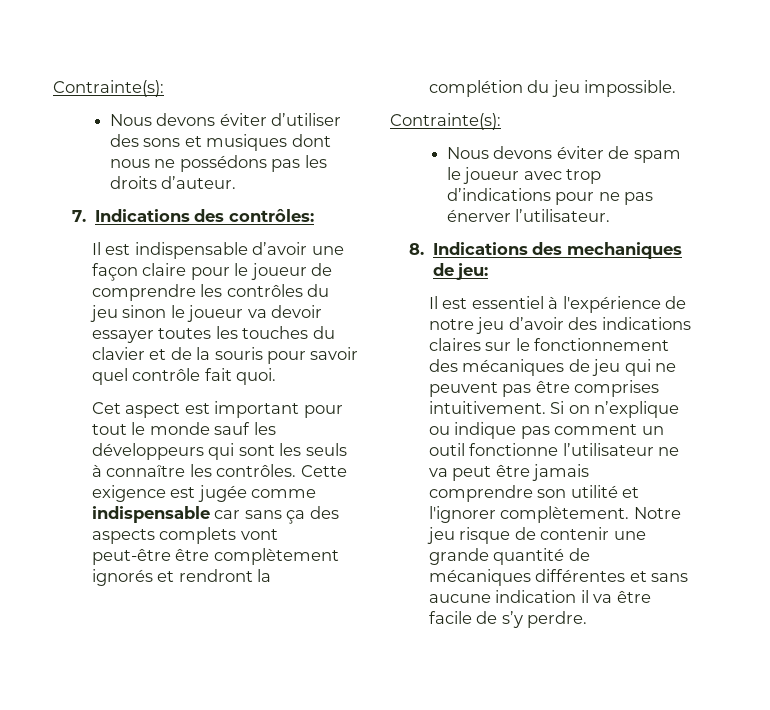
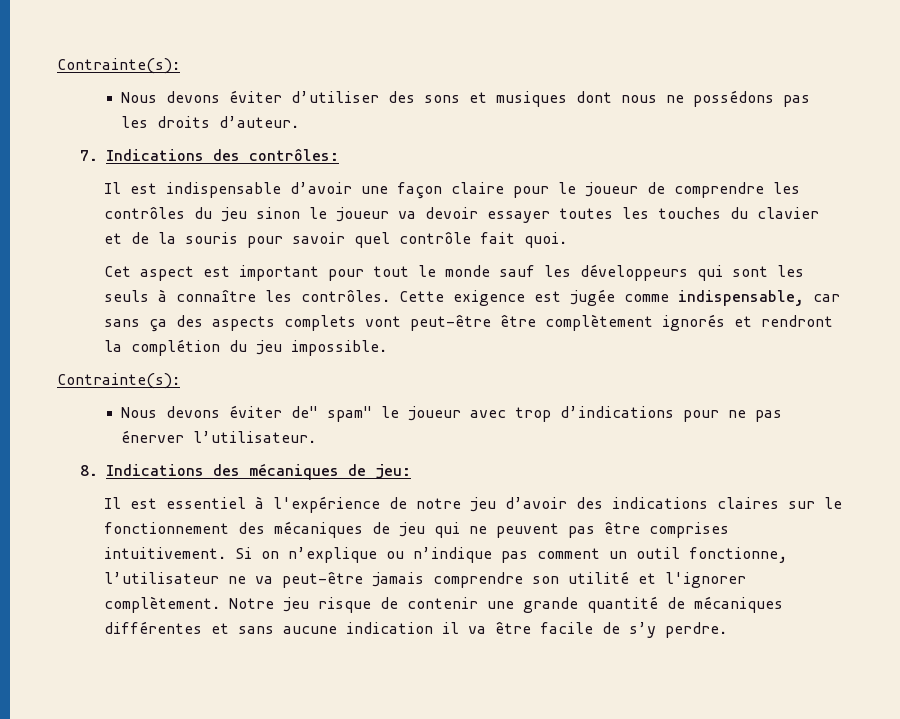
- Cette exigence est jugée comme indispensable car sans ça des aspects complets vont peut-être être complètement ignorés et rendront la complétion du jeu impossible.
+ Cette exigence est jugée comme indispensable, car sans ça des aspects complets vont peut-être être complètement ignorés et rendront la complétion du jeu impossible.
- Nous devons éviter de spam le joueur avec trop d’indications pour ne pas énerver l’utilisateur.
+ Nous devons éviter de" spam" le joueur avec trop d’indications pour ne pas énerver l’utilisateur.
- 8. Indications des mechaniques de jeu:
+ 8. Indications des mécaniques de jeu:
- Si on n’explique ou indique pas comment un outil fonctionne l’utilisateur ne va peut être jamais comprendre son utilité et l'ignorer complètement.
+ Si on n’explique ou n’indique pas comment un outil fonctionne, l’utilisateur ne va peut-être jamais comprendre son utilité et l'ignorer complètement.

